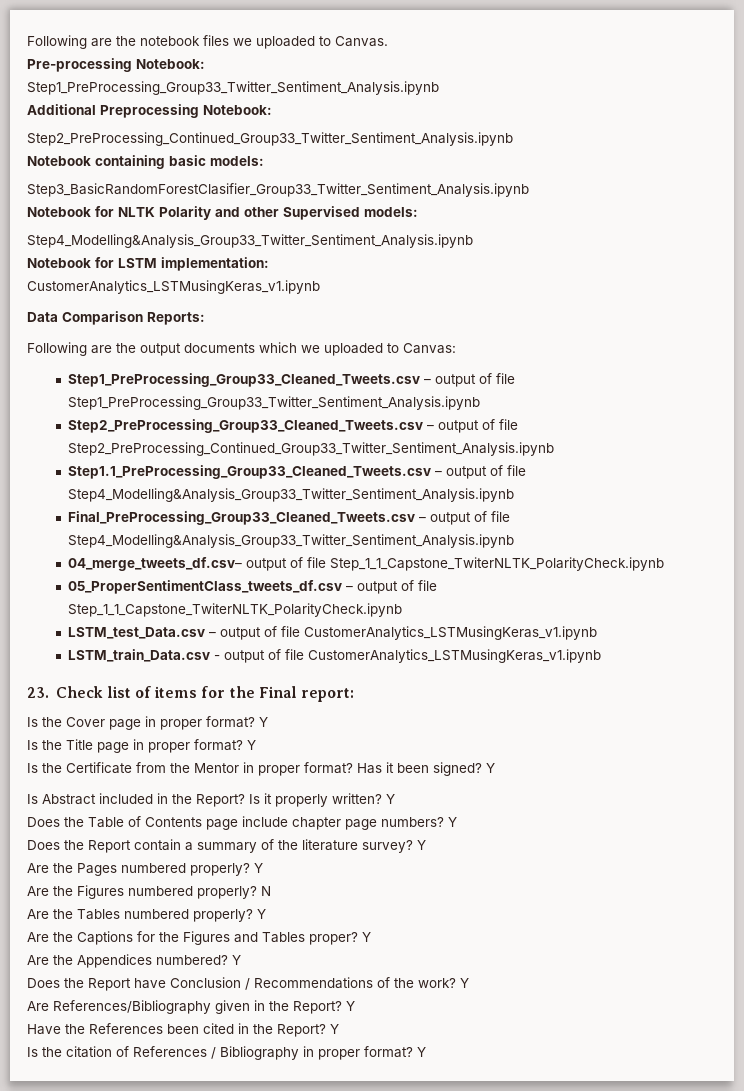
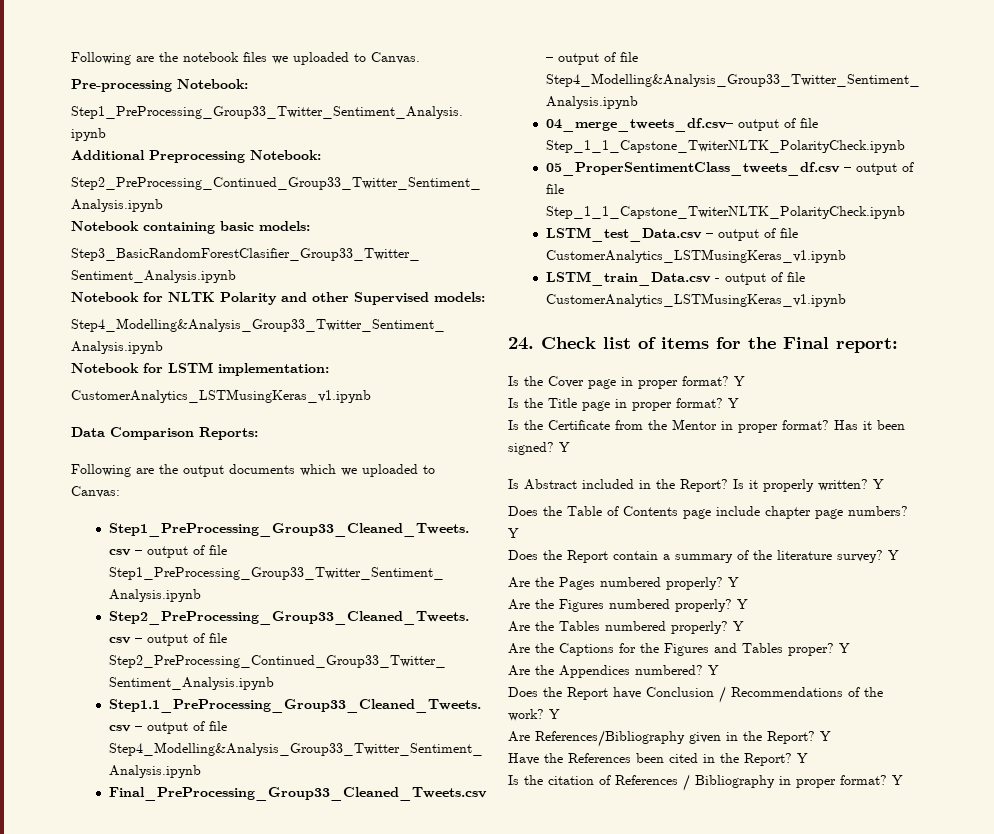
- 23. Check list of items for the Final report:
+ 24. Check list of items for the Final report:
- Are the Figures numbered properly? N
+ Are the Figures numbered properly? Y

